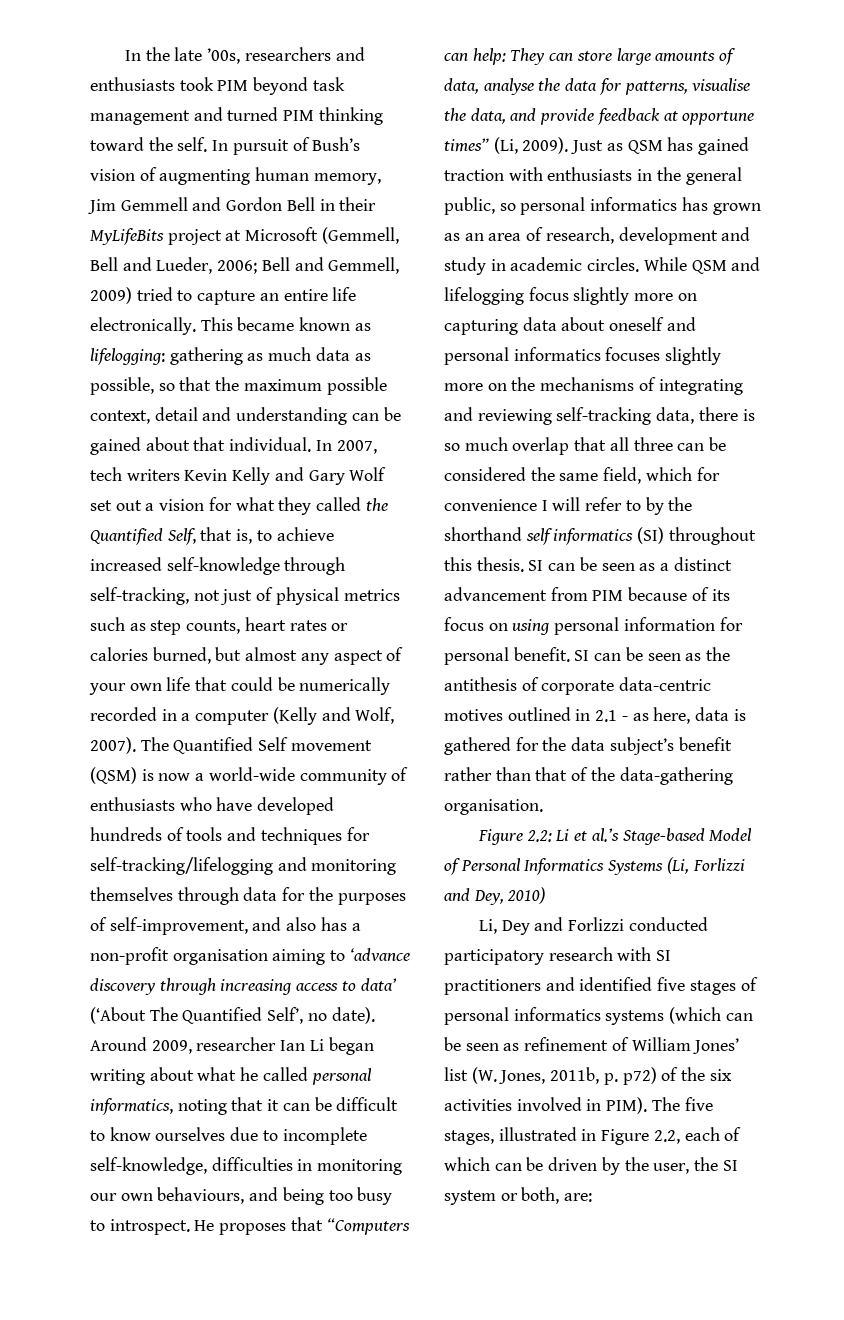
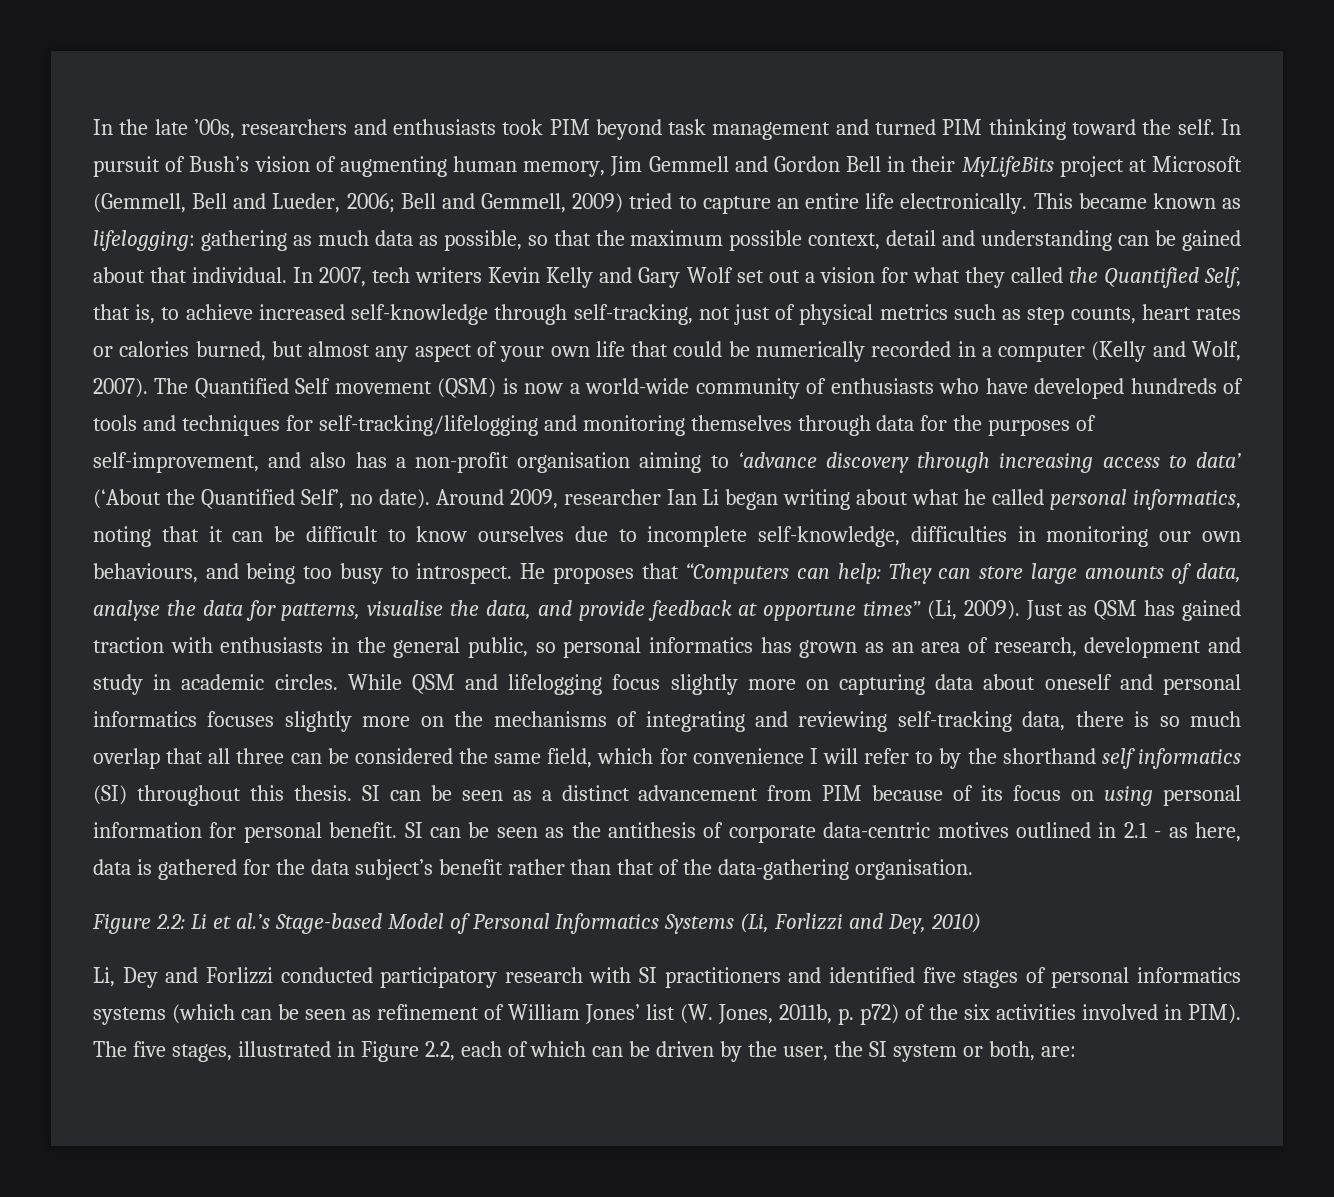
- The Quantified Self movement (QSM) is now a world-wide community of enthusiasts who have developed hundreds of tools and techniques for self-tracking/lifelogging and monitoring themselves through data for the purposes of self-improvement, and also has a non-profit organisation aiming to ‘advance discovery through increasing access to data’ (‘About The Quantified Self’, no date).
+ The Quantified Self movement (QSM) is now a world-wide community of enthusiasts who have developed hundreds of tools and techniques for self-tracking/lifelogging and monitoring themselves through data for the purposes of self-improvement, and also has a non-profit organisation aiming to ‘advance discovery through increasing access to data’ (‘About the Quantified Self’, no date).

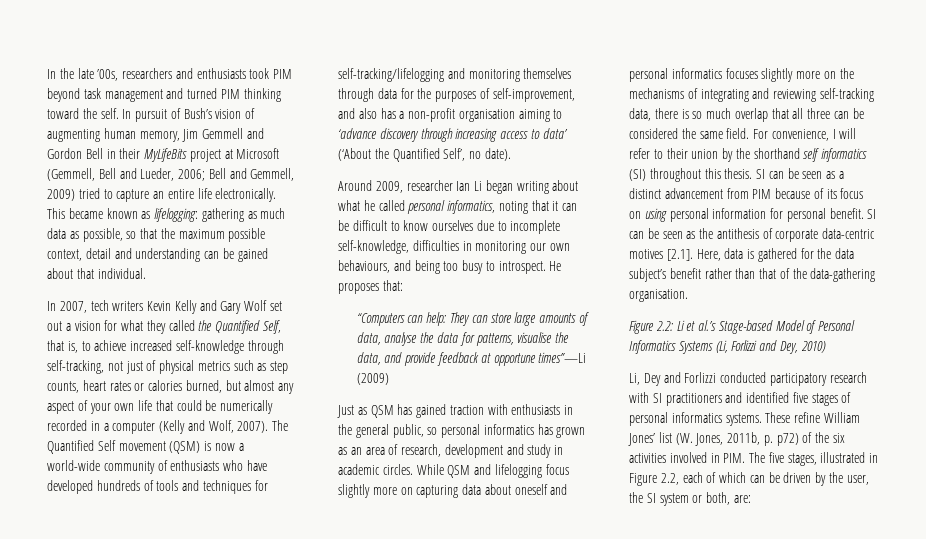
- gathering as much data as possible, so that the maximum possible context, detail and understanding can be gained about that individual. In 2007, tech writers Kevin Kelly and Gary Wolf set out a vision for what they called the Quantified Self, that is, to achieve increased self-knowledge through self-tracking, not just of physical metrics such as step counts, heart rates or calories burned, but almost any aspect of your own life that could be numerically recorded in a computer (Kelly and Wolf, 2007).
+ gathering as much data as possible, so that the maximum possible context, detail and understanding can be gained about that individual.
+ In 2007, tech writers Kevin Kelly and Gary Wolf set out a vision for what they called the Quantified Self, that is, to achieve increased self-knowledge through self-tracking, not just of physical metrics such as step counts, heart rates or calories burned, but almost any aspect of your own life that could be numerically recorded in a computer (Kelly and Wolf, 2007).
- The Quantified Self movement (QSM) is now a world-wide community of enthusiasts who have developed hundreds of tools and techniques for self-tracking/lifelogging and monitoring themselves through data for the purposes of self-improvement, and also has a non-profit organisation aiming to ‘advance discovery through increasing access to data’ (‘About the Quantified Self’, no date). Around 2009, researcher Ian Li began writing about what he called personal informatics, noting that it can be difficult to know ourselves due to incomplete self-knowledge, difficulties in monitoring our own behaviours, and being too busy to introspect.
+ The Quantified Self movement (QSM) is now a world-wide community of enthusiasts who have developed hundreds of tools and techniques for self-tracking/lifelogging and monitoring themselves through data for the purposes of self-improvement, and also has a non-profit organisation aiming to ‘advance discovery through increasing access to data’ (‘About the Quantified Self’, no date).
+ Around 2009, researcher Ian Li began writing about what he called personal informatics, noting that it can be difficult to know ourselves due to incomplete self-knowledge, difficulties in monitoring our own behaviours, and being too busy to introspect.
- He proposes that “Computers can help: They can store large amounts of data, analyse the data for patterns, visualise the data, and provide feedback at opportune times” (Li, 2009). Just as QSM has gained traction with enthusiasts in the general public, so personal informatics has grown as an area of research, development and study in academic circles.
+ He proposes that:
+ “Computers can help: They can store large amounts of data, analyse the data for patterns, visualise the data, and provide feedback at opportune times”—Li (2009)
+ Just as QSM has gained traction with enthusiasts in the general public, so personal informatics has grown as an area of research, development and study in academic circles.
- While QSM and lifelogging focus slightly more on capturing data about oneself and personal informatics focuses slightly more on the mechanisms of integrating and reviewing self-tracking data, there is so much overlap that all three can be considered the same field, which for convenience I will refer to by the shorthand self informatics (SI) throughout this thesis.
+ While QSM and lifelogging focus slightly more on capturing data about oneself and personal informatics focuses slightly more on the mechanisms of integrating and reviewing self-tracking data, there is so much overlap that all three can be considered the same field. For convenience, I will refer to their union by the shorthand self informatics (SI) throughout this thesis.
- SI can be seen as the antithesis of corporate data-centric motives outlined in 2.1 - as here, data is gathered for the data subject’s benefit rather than that of the data-gathering organisation.
+ SI can be seen as the antithesis of corporate data-centric motives [2.1]. Here, data is gathered for the data subject’s benefit rather than that of the data-gathering organisation.
- Li, Dey and Forlizzi conducted participatory research with SI practitioners and identified five stages of personal informatics systems (which can be seen as refinement of William Jones’ list (W. Jones, 2011b, p. p72) of the six activities involved in PIM). The five stages, illustrated in Figure 2.2, each of which can be driven by the user, the SI system or both, are:
+ Li, Dey and Forlizzi conducted participatory research with SI practitioners and identified five stages of personal informatics systems. These refine William Jones’ list (W. Jones, 2011b, p. p72) of the six activities involved in PIM. The five stages, illustrated in Figure 2.2, each of which can be driven by the user, the SI system or both, are:

